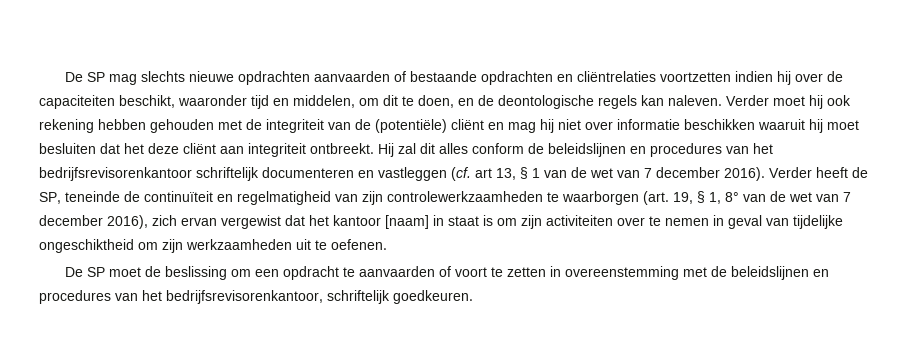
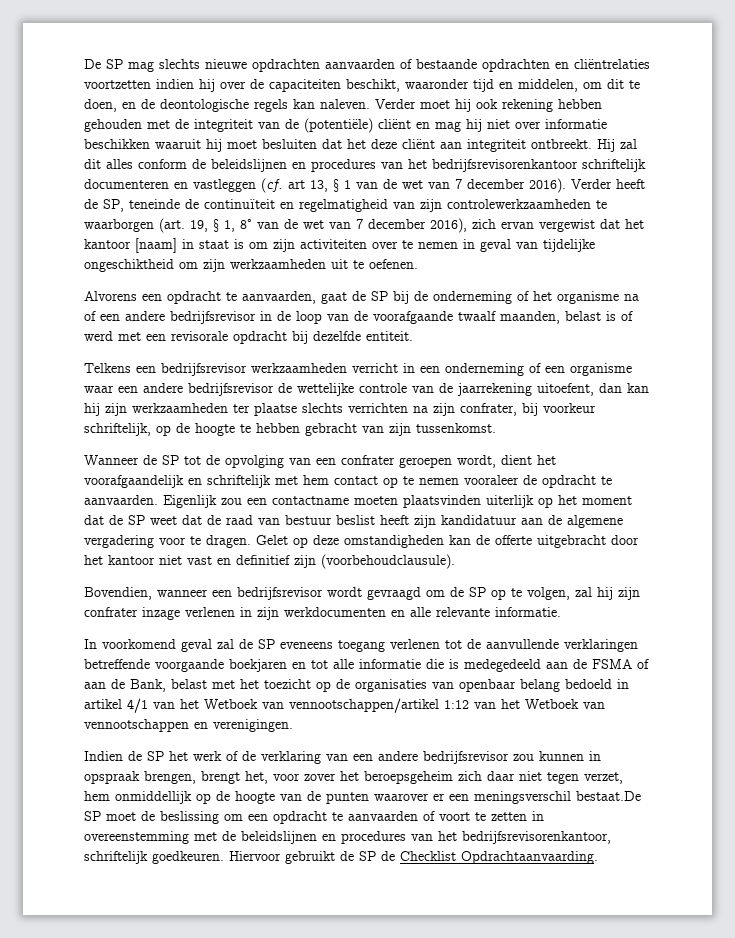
- De SP moet de beslissing om een opdracht te aanvaarden of voort te zetten in overeenstemming met de beleidslijnen en procedures van het bedrijfsrevisorenkantoor, schriftelijk goedkeuren.
+ Alvorens een opdracht te aanvaarden, gaat de SP bij de onderneming of het organisme na of een andere bedrijfsrevisor in de loop van de voorafgaande twaalf maanden, belast is of werd met een revisorale opdracht bij dezelfde entiteit.
+ Telkens een bedrijfsrevisor werkzaamheden verricht in een onderneming of een organisme waar een andere bedrijfsrevisor de wettelijke controle van de jaarrekening uitoefent, dan kan hij zijn werkzaamheden ter plaatse slechts verrichten na zijn confrater, bij voorkeur schriftelijk, op de hoogte te hebben gebracht van zijn tussenkomst.
+ Wanneer de SP tot de opvolging van een confrater geroepen wordt, dient het voorafgaandelijk en schriftelijk met hem contact op te nemen vooraleer de opdracht te aanvaarden. Eigenlijk zou een contactname moeten plaatsvinden uiterlijk op het moment dat de SP weet dat de raad van bestuur beslist heeft zijn kandidatuur aan de algemene vergadering voor te dragen. Gelet op deze omstandigheden kan de offerte uitgebracht door het kantoor niet vast en definitief zijn (voorbehoudclausule).
+ Bovendien, wanneer een bedrijfsrevisor wordt gevraagd om de SP op te volgen, zal hij zijn confrater inzage verlenen in zijn werkdocumenten en alle relevante informatie.
+ In voorkomend geval zal de SP eveneens toegang verlenen tot de aanvullende verklaringen betreffende voorgaande boekjaren en tot alle informatie die is medegedeeld aan de FSMA of aan de Bank, belast met het toezicht op de organisaties van openbaar belang bedoeld in artikel 4/1 van het Wetboek van vennootschappen/artikel 1:12 van het Wetboek van vennootschappen en verenigingen.
+ Indien de SP het werk of de verklaring van een andere bedrijfsrevisor zou kunnen in opspraak brengen, brengt het, voor zover het beroepsgeheim zich daar niet tegen verzet, hem onmiddellijk op de hoogte van de punten waarover er een meningsverschil bestaat.De SP moet de beslissing om een opdracht te aanvaarden of voort te zetten in overeenstemming met de beleidslijnen en procedures van het bedrijfsrevisorenkantoor, schriftelijk goedkeuren.
+ Hiervoor gebruikt de SP de Checklist Opdrachtaanvaarding.

